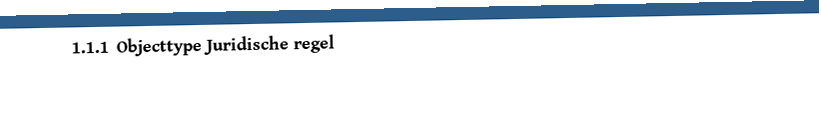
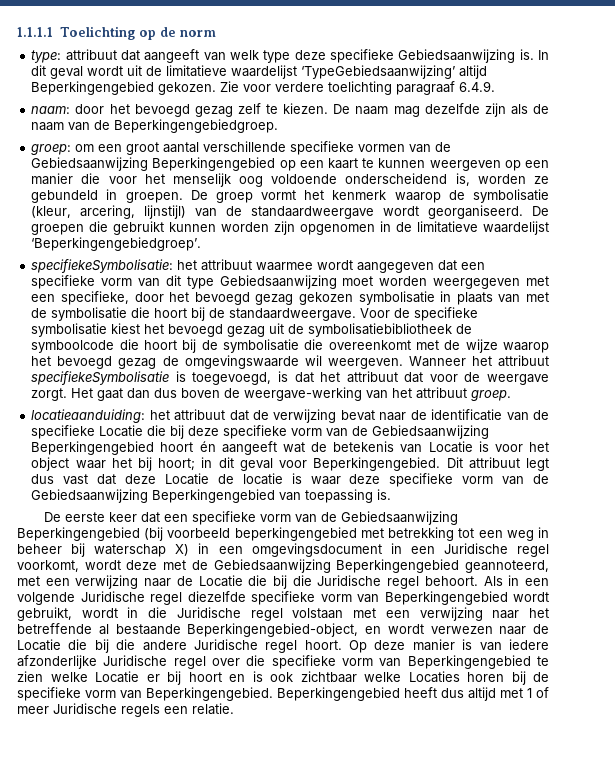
- 1.1.1 Objecttype Juridische regel
+ 1.1.1.1 Toelichting op de norm
+ type: attribuut dat aangeeft van welk type deze specifieke Gebiedsaanwijzing is. In dit geval wordt uit de limitatieve waardelijst ‘TypeGebiedsaanwijzing’ altijd Beperkingengebied gekozen. Zie voor verdere toelichting paragraaf 6.4.9.
+ naam: door het bevoegd gezag zelf te kiezen. De naam mag dezelfde zijn als de naam van de Beperkingengebiedgroep.
+ groep: om een groot aantal verschillende specifieke vormen van de Gebiedsaanwijzing Beperkingengebied op een kaart te kunnen weergeven op een manier die voor het menselijk oog voldoende onderscheidend is, worden ze gebundeld in groepen. De groep vormt het kenmerk waarop de symbolisatie (kleur, arcering, lijnstijl) van de standaardweergave wordt georganiseerd. De groepen die gebruikt kunnen worden zijn opgenomen in de limitatieve waardelijst ‘Beperkingengebiedgroep’.
+ specifiekeSymbolisatie: het attribuut waarmee wordt aangegeven dat een specifieke vorm van dit type Gebiedsaanwijzing moet worden weergegeven met een specifieke, door het bevoegd gezag gekozen symbolisatie in plaats van met de symbolisatie die hoort bij de standaardweergave. Voor de specifieke symbolisatie kiest het bevoegd gezag uit de symbolisatiebibliotheek de symboolcode die hoort bij de symbolisatie die overeenkomt met de wijze waarop het bevoegd gezag de omgevingswaarde wil weergeven. Wanneer het attribuut specifiekeSymbolisatie is toegevoegd, is dat het attribuut dat voor de weergave zorgt. Het gaat dan dus boven de weergave-werking van het attribuut groep.
+ locatieaanduiding: het attribuut dat de verwijzing bevat naar de identificatie van de specifieke Locatie die bij deze specifieke vorm van de Gebiedsaanwijzing Beperkingengebied hoort én aangeeft wat de betekenis van Locatie is voor het object waar het bij hoort; in dit geval voor Beperkingengebied. Dit attribuut legt dus vast dat deze Locatie de locatie is waar deze specifieke vorm van de Gebiedsaanwijzing Beperkingengebied van toepassing is.
+ De eerste keer dat een specifieke vorm van de Gebiedsaanwijzing Beperkingengebied (bij voorbeeld beperkingengebied met betrekking tot een weg in beheer bij waterschap X) in een omgevingsdocument in een Juridische regel voorkomt, wordt deze met de Gebiedsaanwijzing Beperkingengebied geannoteerd, met een verwijzing naar de Locatie die bij die Juridische regel behoort. Als in een volgende Juridische regel diezelfde specifieke vorm van Beperkingengebied wordt gebruikt, wordt in die Juridische regel volstaan met een verwijzing naar het betreffende al bestaande Beperkingengebied-object, en wordt verwezen naar de Locatie die bij die andere Juridische regel hoort. Op deze manier is van iedere afzonderlijke Juridische regel over die specifieke vorm van Beperkingengebied te zien welke Locatie er bij hoort en is ook zichtbaar welke Locaties horen bij de specifieke vorm van Beperkingengebied. Beperkingengebied heeft dus altijd met 1 of meer Juridische regels een relatie.

